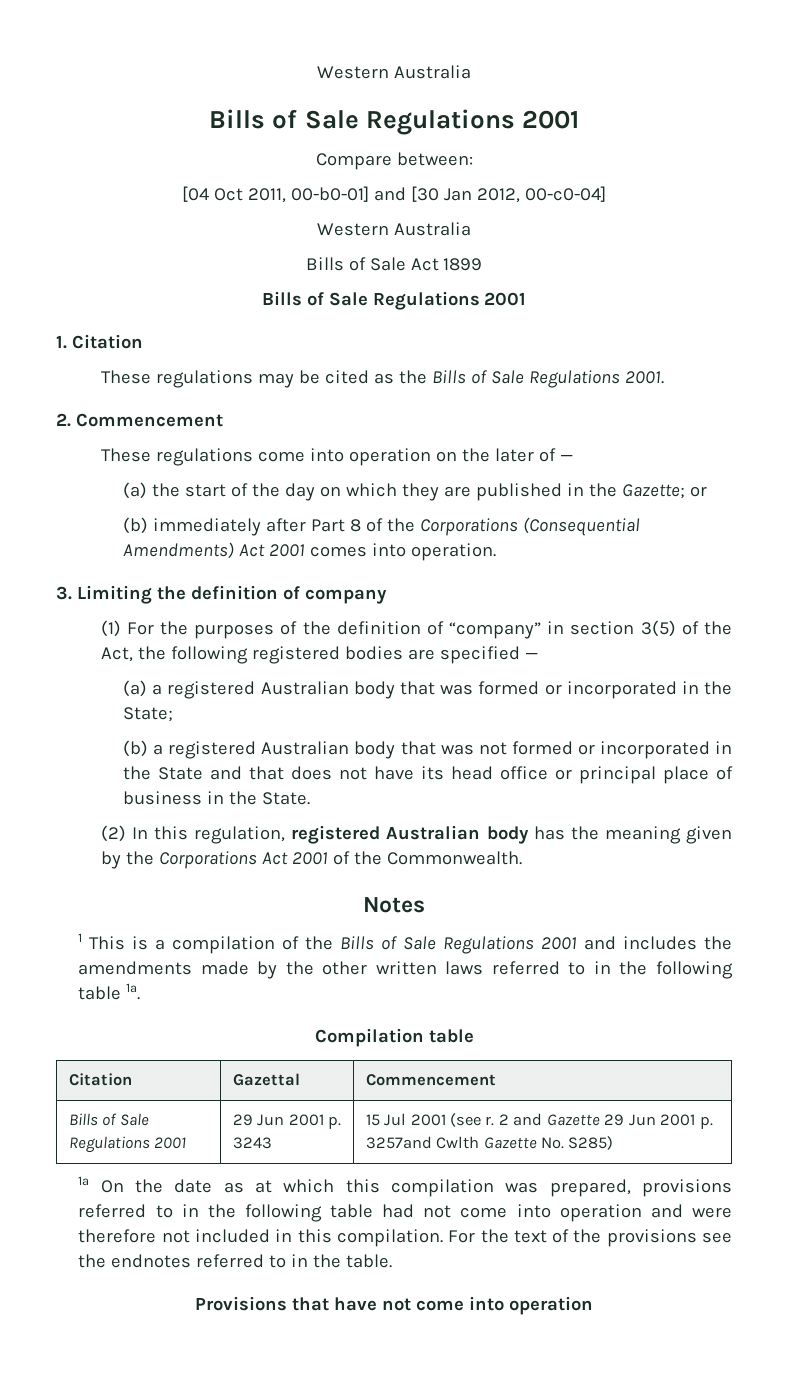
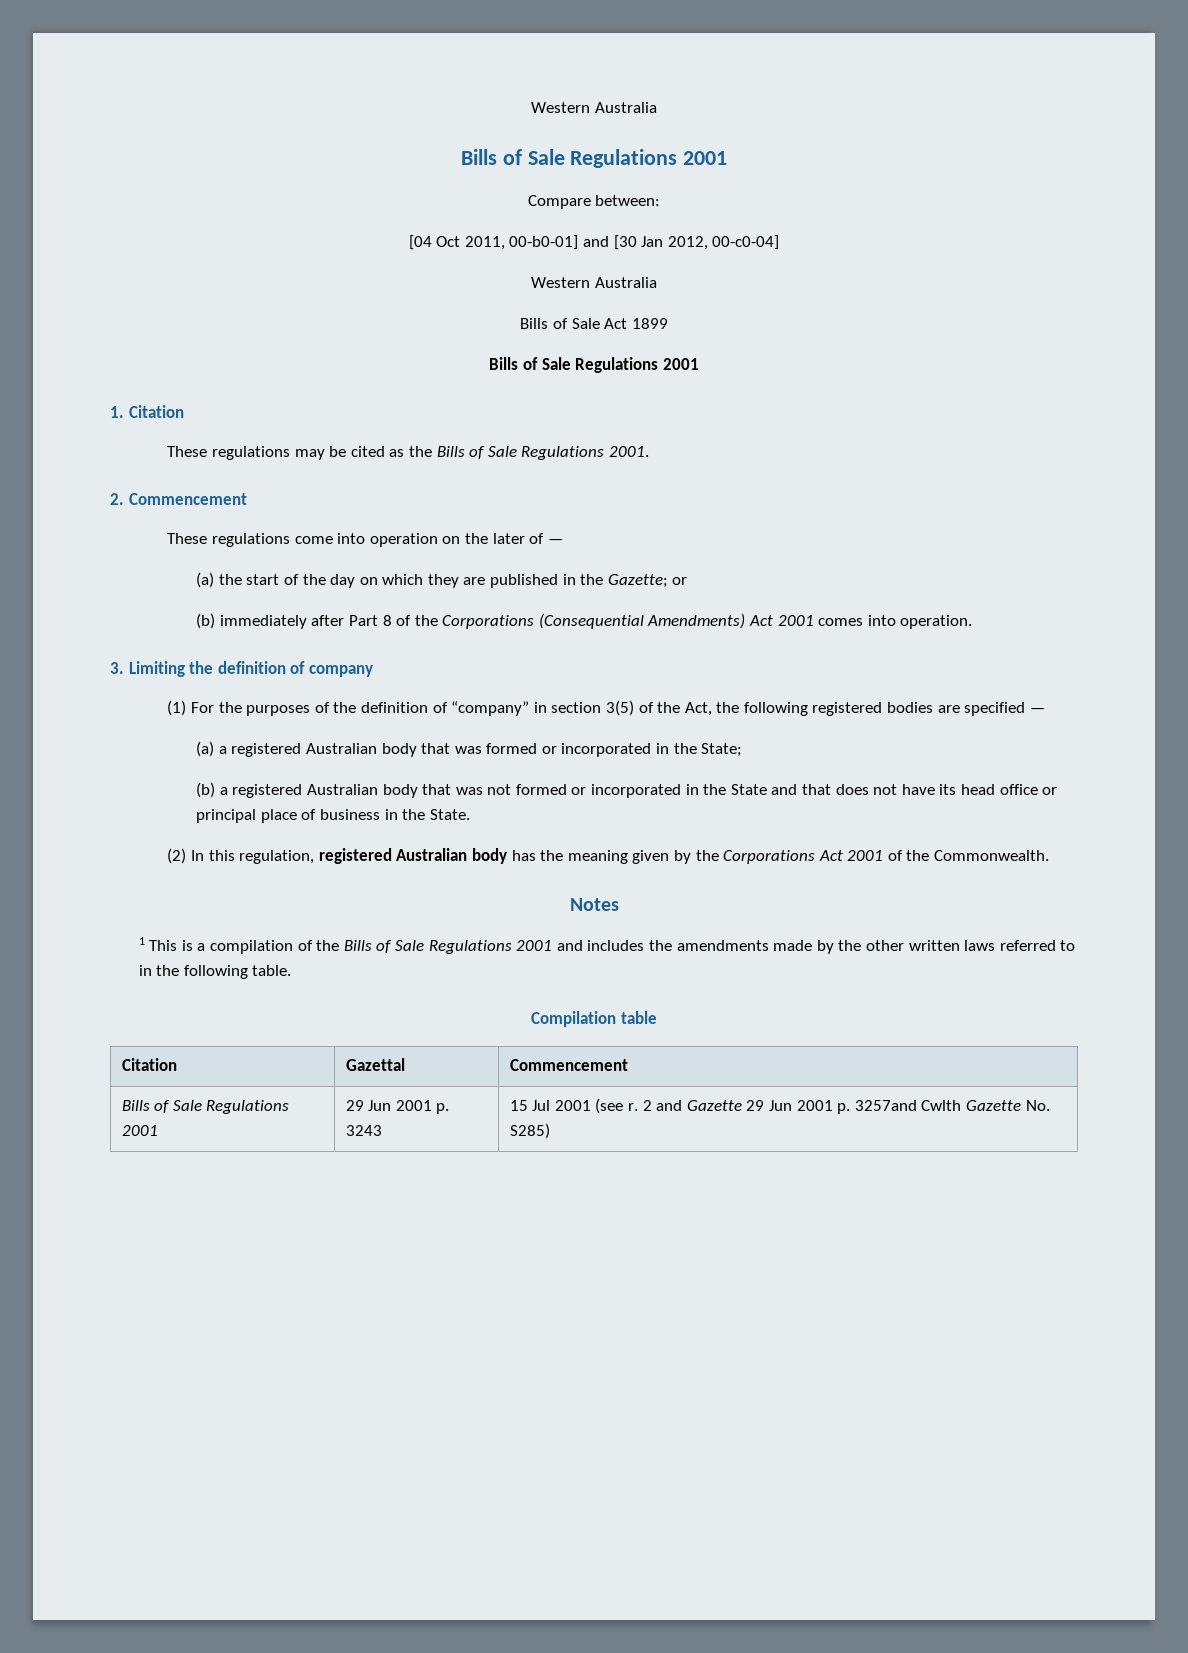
- 1 This is a compilation of the Bills of Sale Regulations 2001 and includes the amendments made by the other written laws referred to in the following table 1a.
+ 1 This is a compilation of the Bills of Sale Regulations 2001 and includes the amendments made by the other written laws referred to in the following table.
- 1a On the date as at which this compilation was prepared, provisions referred to in the following table had not come into operation and were therefore not included in this compilation. For the text of the provisions see the endnotes referred to in the table.
- Provisions that have not come into operation

